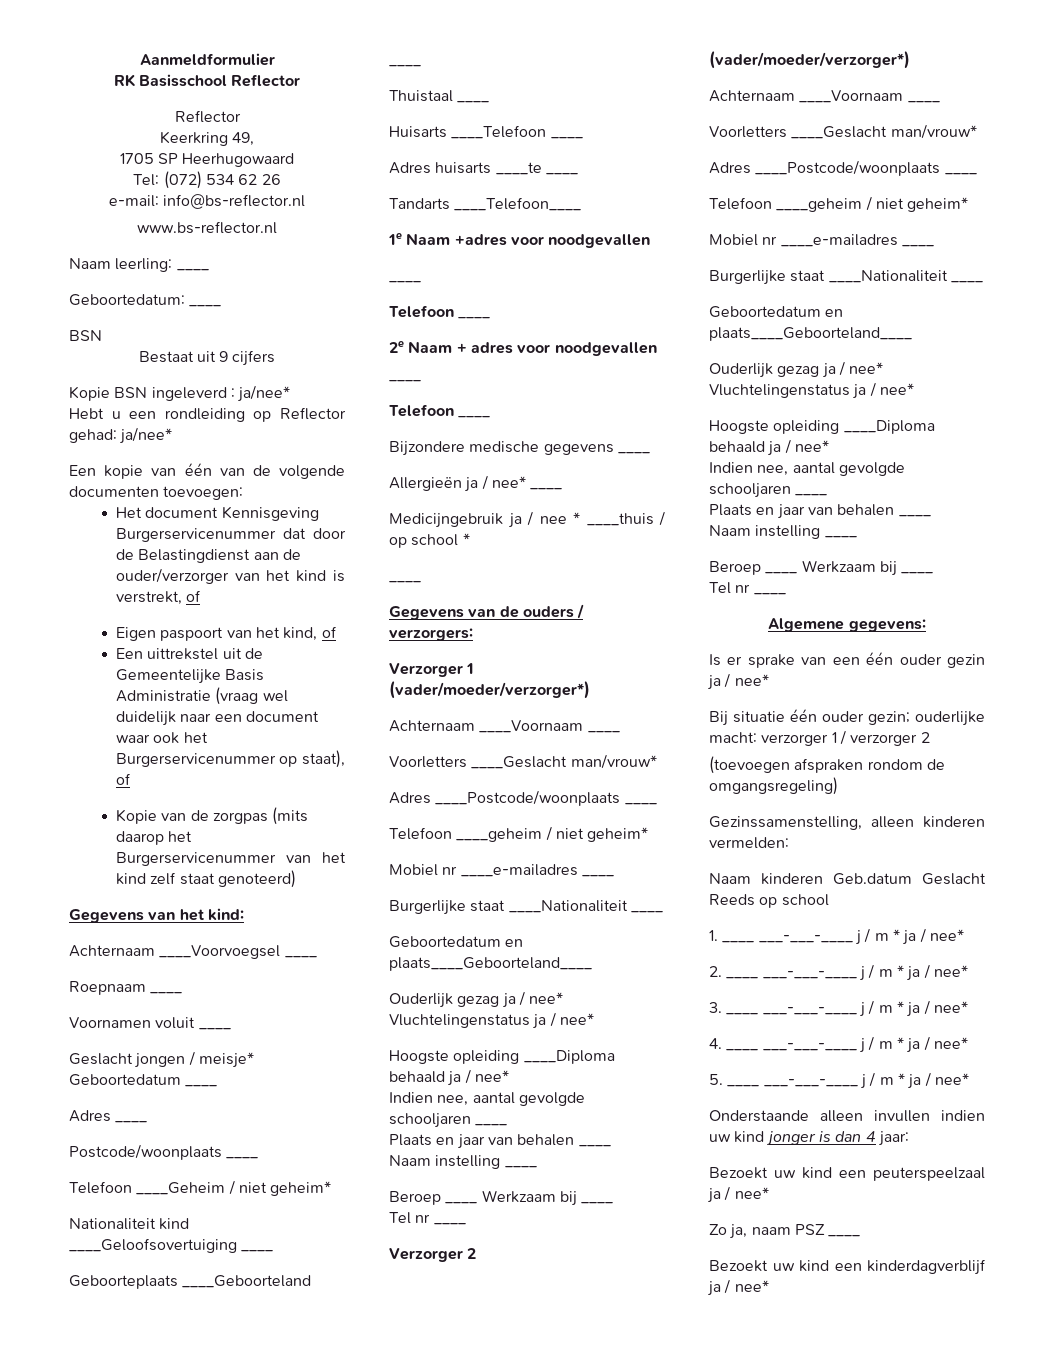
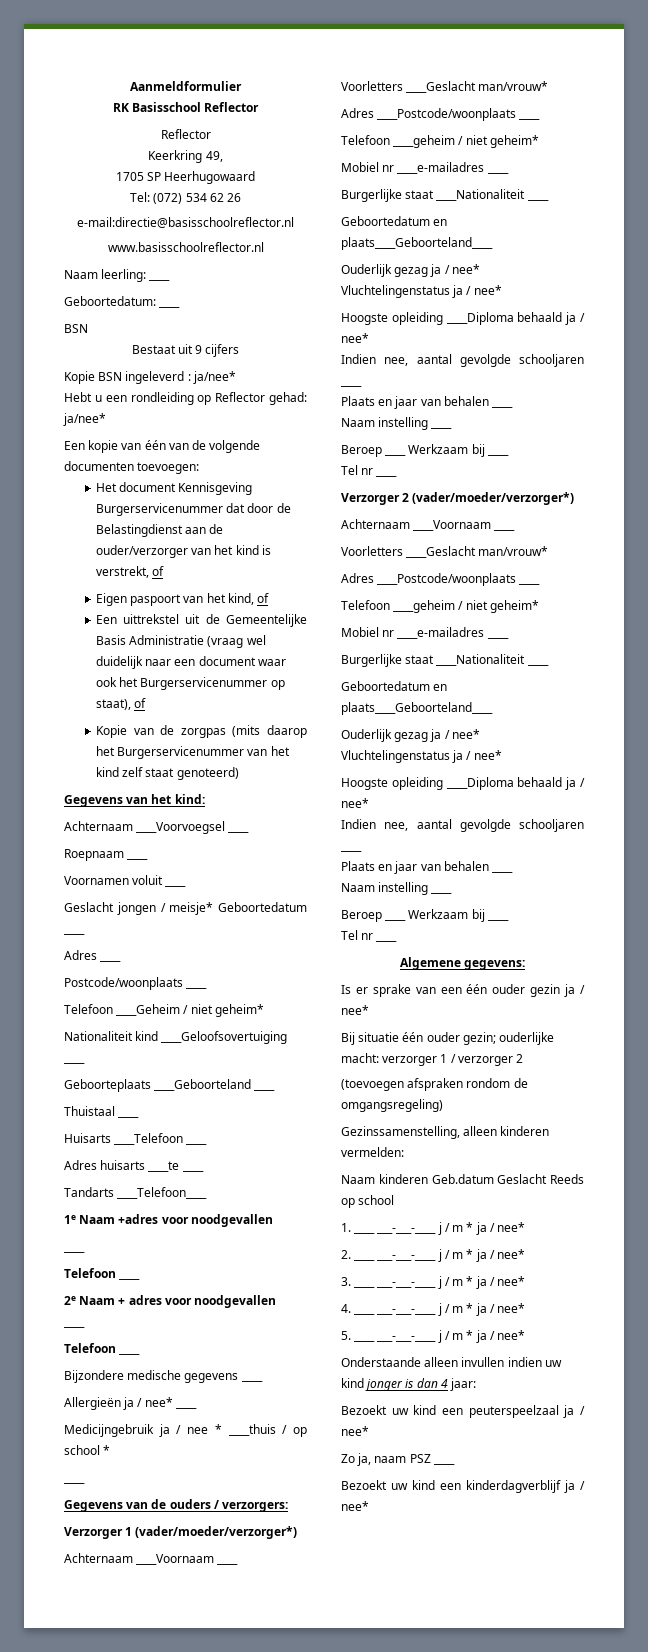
- e-mail: info@bs-reflector.nl
- www.bs-reflector.nl
+ e-mail:directie@basisschoolreflector.nl
+ www.basisschoolreflector.nl

